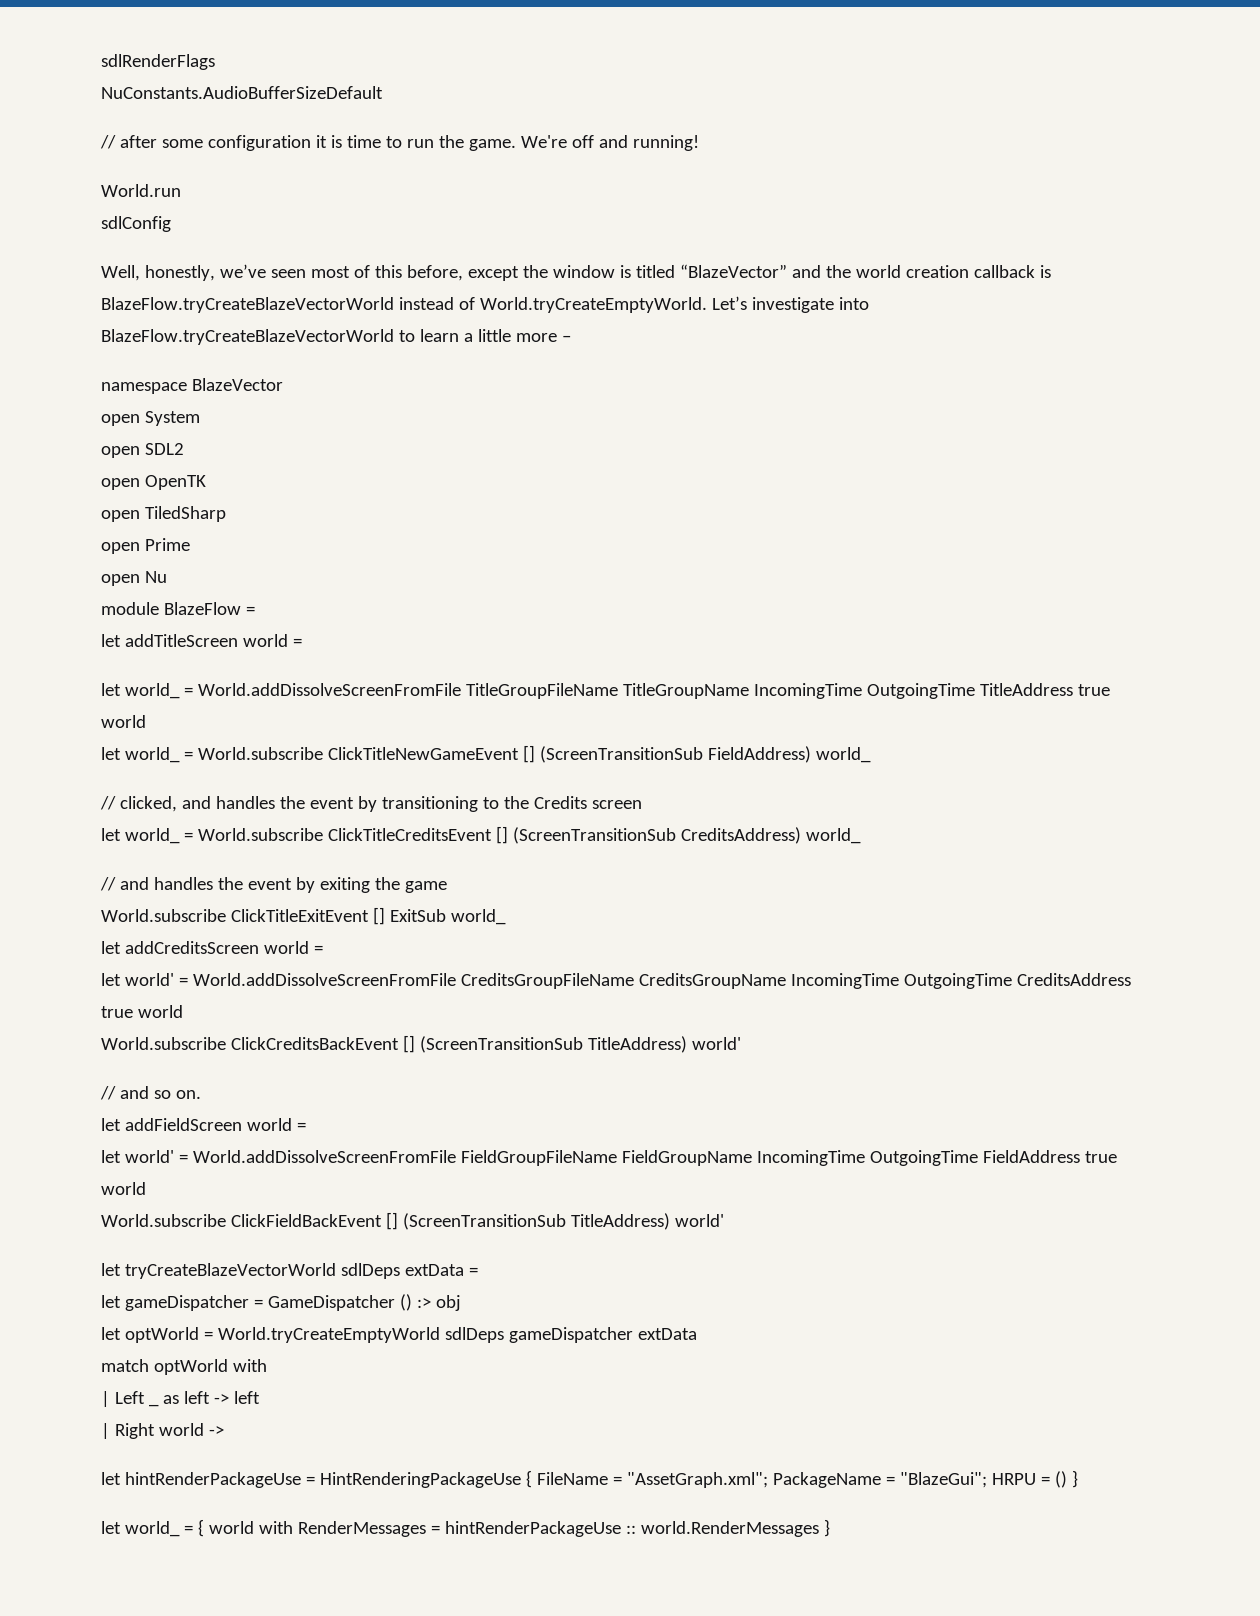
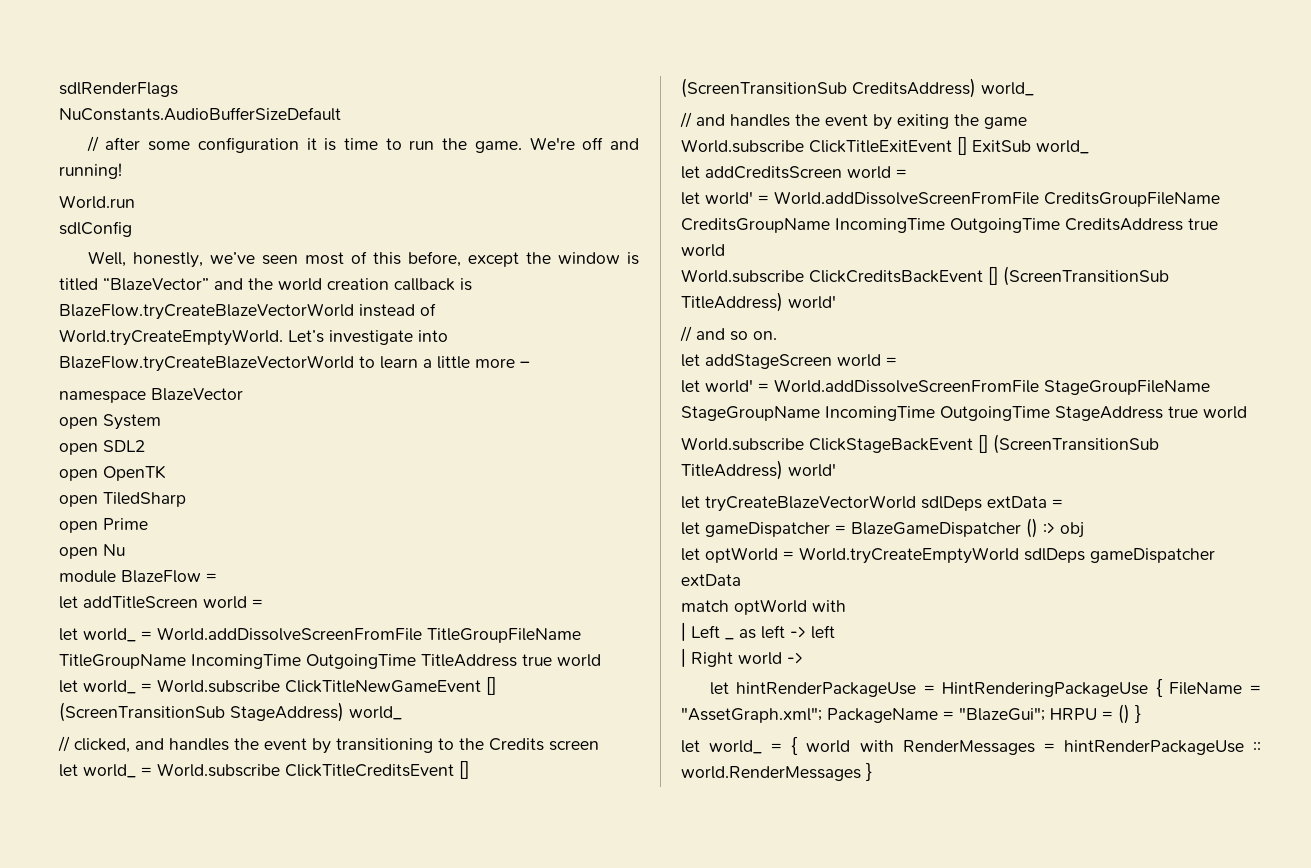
- let world_ = World.subscribe ClickTitleNewGameEvent [] (ScreenTransitionSub FieldAddress) world_
+ let world_ = World.subscribe ClickTitleNewGameEvent [] (ScreenTransitionSub StageAddress) world_
- let addFieldScreen world =
- let world' = World.addDissolveScreenFromFile FieldGroupFileName FieldGroupName IncomingTime OutgoingTime FieldAddress true world
- World.subscribe ClickFieldBackEvent [] (ScreenTransitionSub TitleAddress) world'
+ let addStageScreen world =
+ let world' = World.addDissolveScreenFromFile StageGroupFileName StageGroupName IncomingTime OutgoingTime StageAddress true world
+ World.subscribe ClickStageBackEvent [] (ScreenTransitionSub TitleAddress) world'
- let gameDispatcher = GameDispatcher () :> obj
+ let gameDispatcher = BlazeGameDispatcher () :> obj

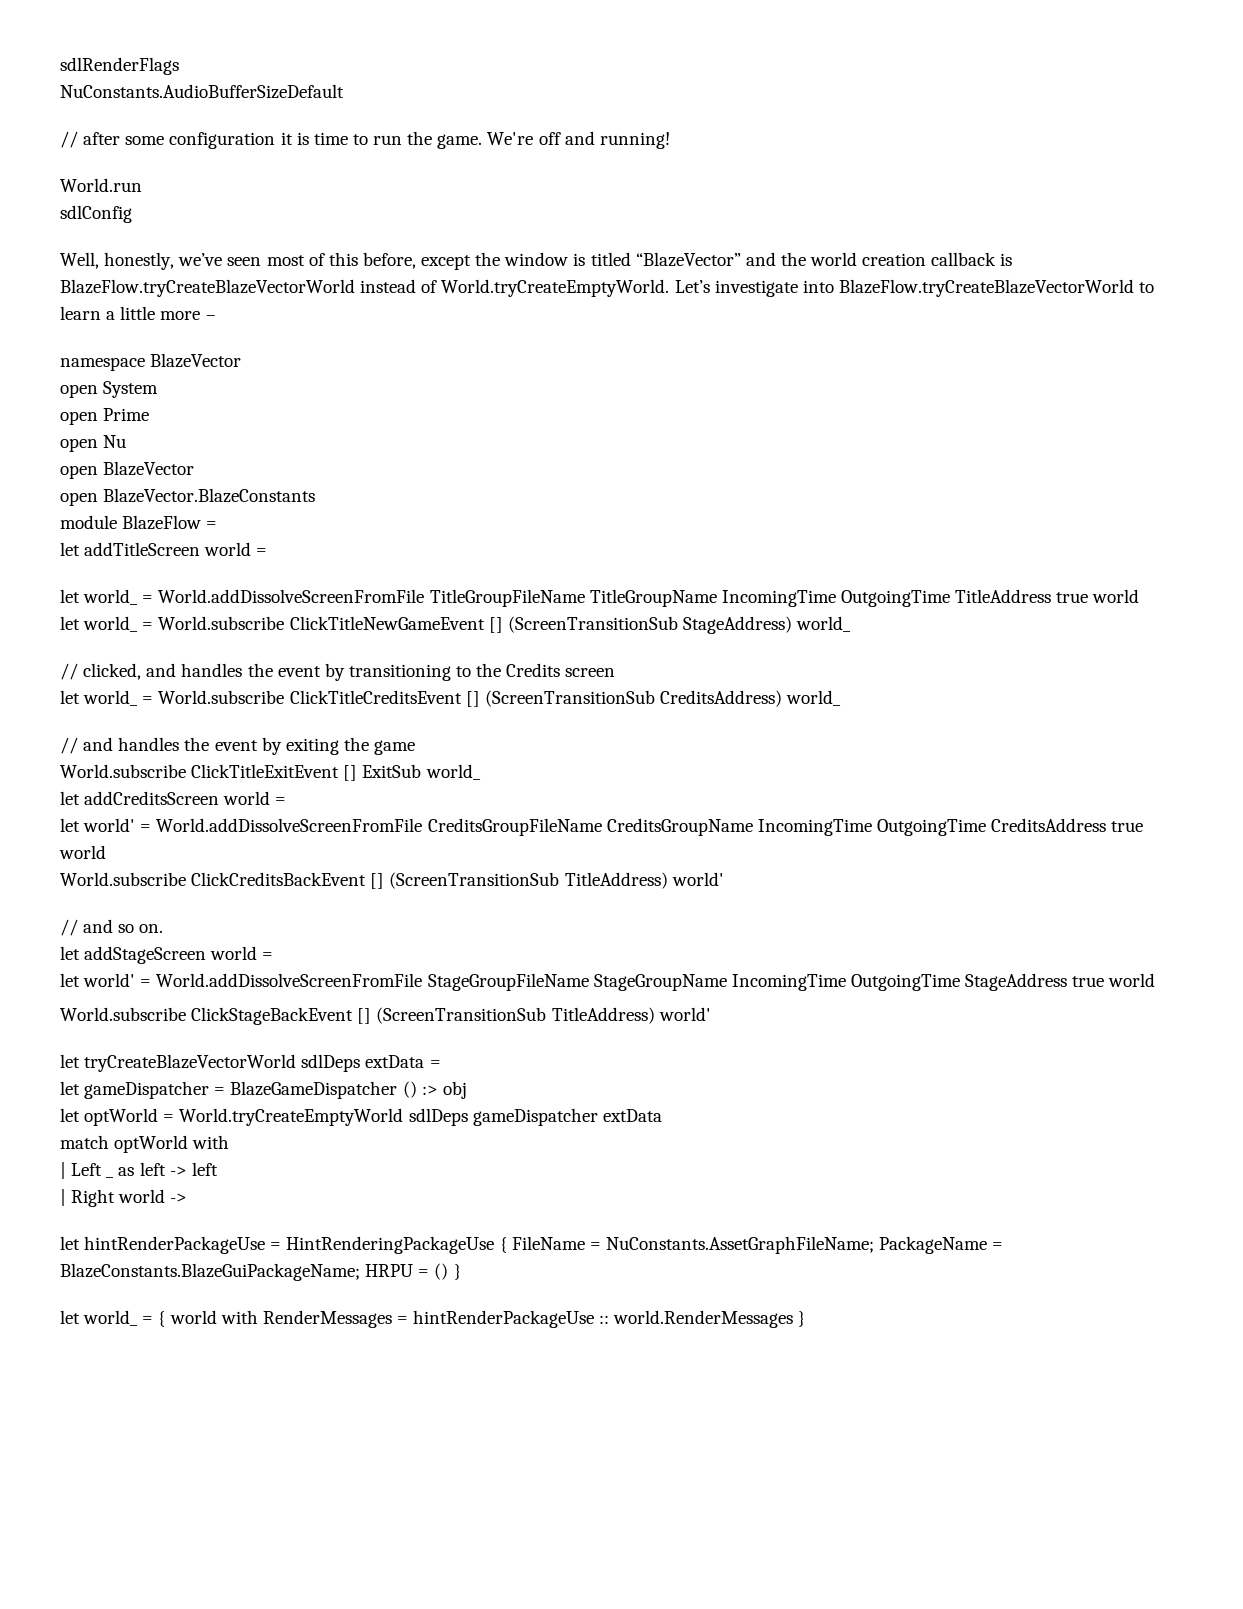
- open SDL2
- open OpenTK
- open TiledSharp
+ open BlazeVector
+ open BlazeVector.BlazeConstants
- let hintRenderPackageUse = HintRenderingPackageUse { FileName = "AssetGraph.xml"; PackageName = "BlazeGui"; HRPU = () }
+ let hintRenderPackageUse = HintRenderingPackageUse { FileName = NuConstants.AssetGraphFileName; PackageName = BlazeConstants.BlazeGuiPackageName; HRPU = () }

